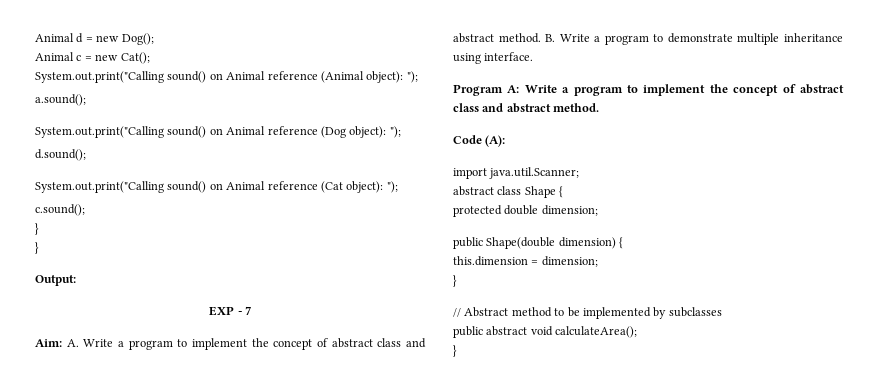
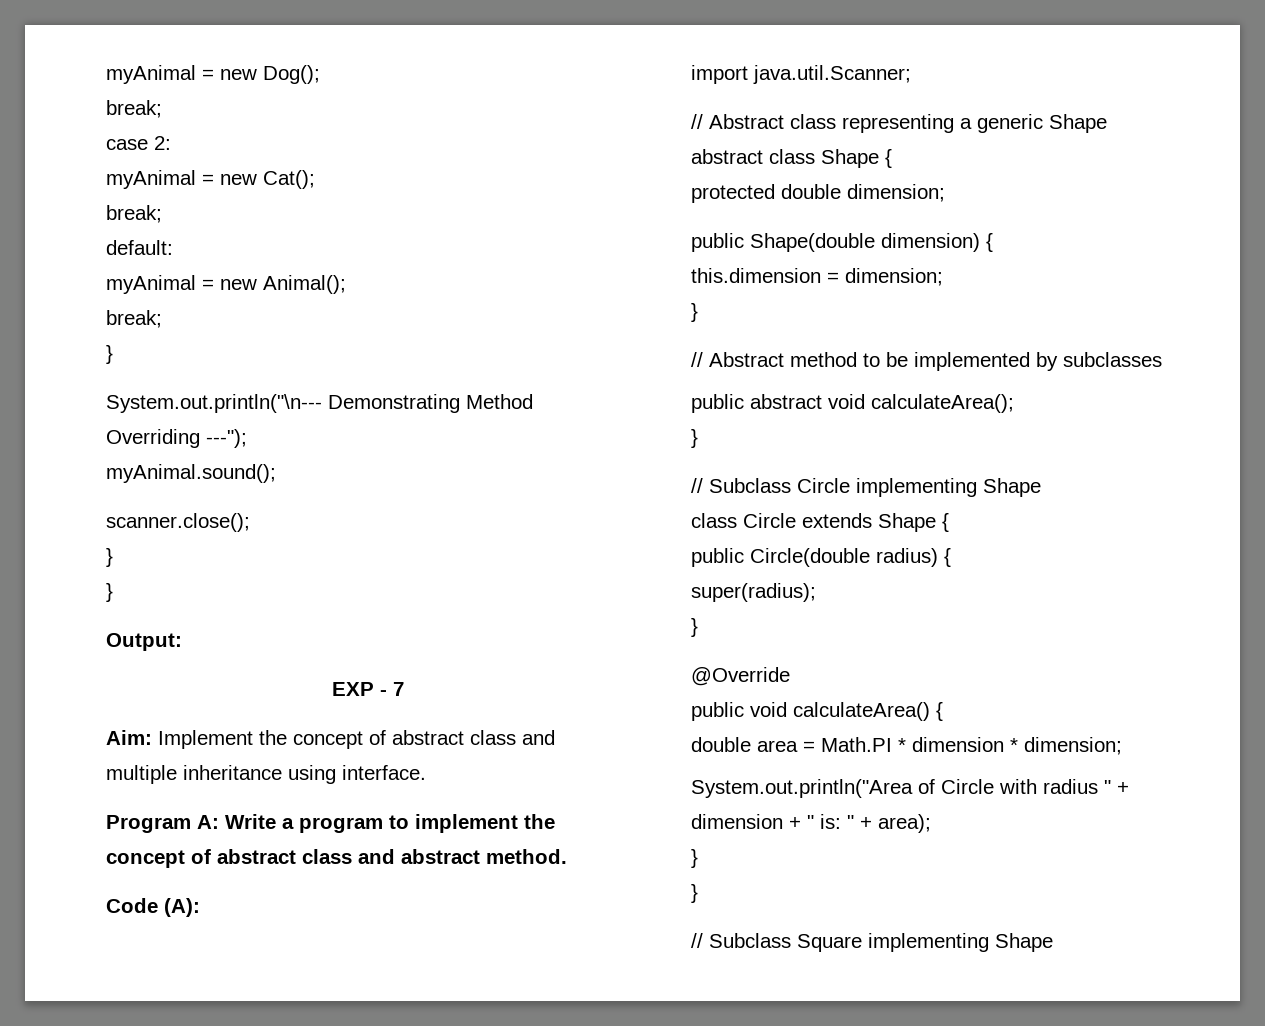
- Animal d = new Dog();
- Animal c = new Cat();
- System.out.print("Calling sound() on Animal reference (Animal object): ");
- a.sound();
- System.out.print("Calling sound() on Animal reference (Dog object): ");
- d.sound();
- System.out.print("Calling sound() on Animal reference (Cat object): ");
- c.sound();
+ myAnimal = new Dog();
+ break;
+ case 2:
+ myAnimal = new Cat();
+ break;
+ default:
+ myAnimal = new Animal();
+ break;
+ }
+ System.out.println("\n--- Demonstrating Method Overriding ---");
+ myAnimal.sound();
+ scanner.close();
- Aim: A. Write a program to implement the concept of abstract class and abstract method. B. Write a program to demonstrate multiple inheritance using interface.
+ Aim: Implement the concept of abstract class and multiple inheritance using interface.
+ // Abstract class representing a generic Shape
+ // Subclass Circle implementing Shape
+ class Circle extends Shape {
+ public Circle(double radius) {
+ super(radius);
+ }
+ @Override
+ public void calculateArea() {
+ double area = Math.PI * dimension * dimension;
+ System.out.println("Area of Circle with radius " + dimension + " is: " + area);
+ }
+ }
+ // Subclass Square implementing Shape

